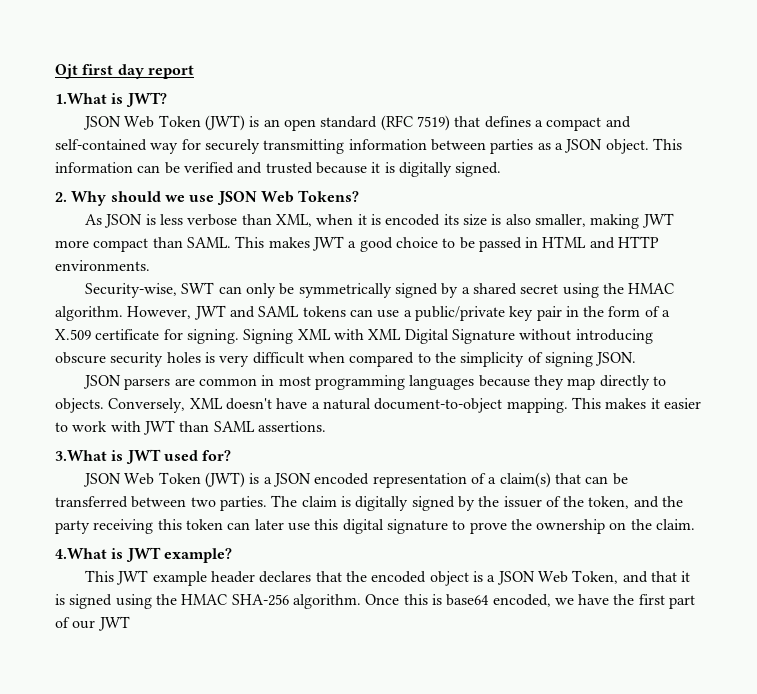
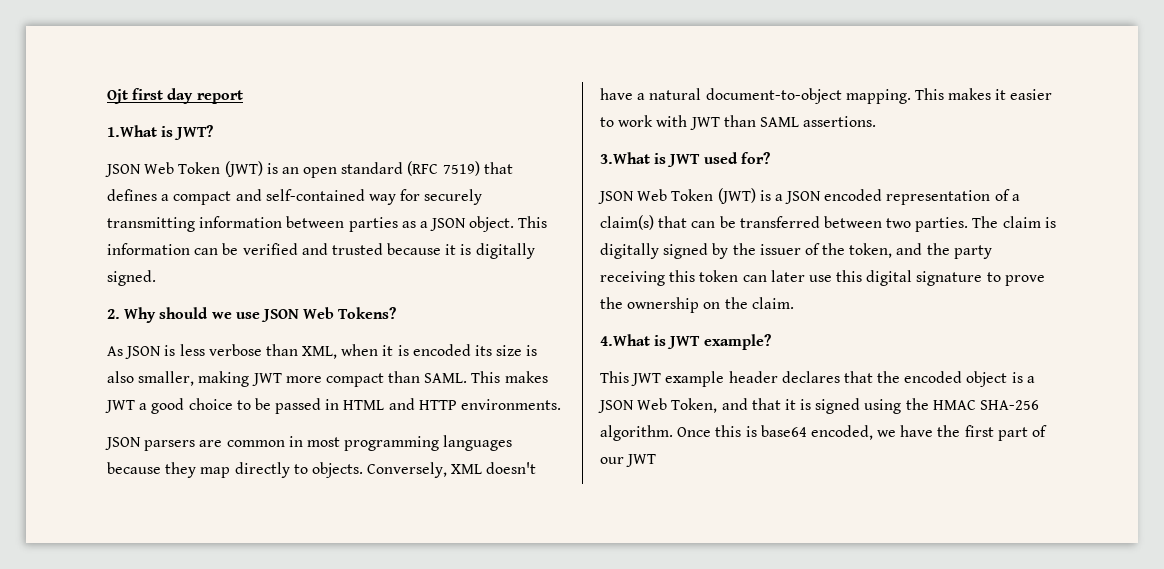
- Security-wise, SWT can only be symmetrically signed by a shared secret using the HMAC algorithm. However, JWT and SAML tokens can use a public/private key pair in the form of a X.509 certificate for signing. Signing XML with XML Digital Signature without introducing obscure security holes is very difficult when compared to the simplicity of signing JSON.

